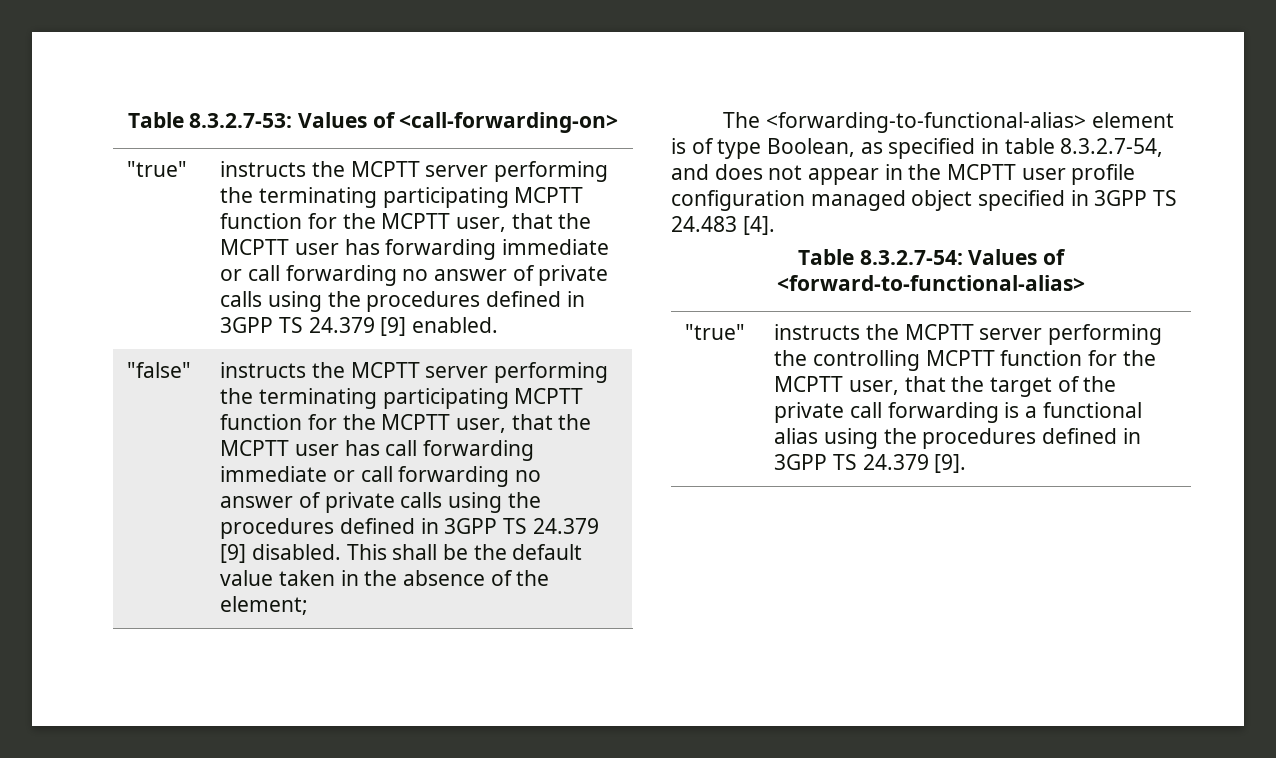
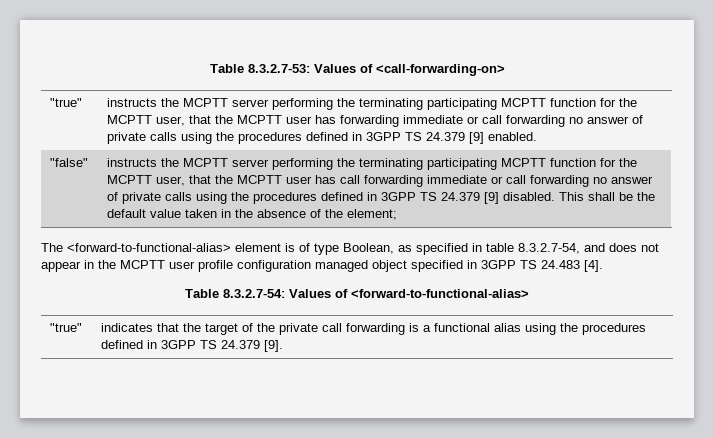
- The <forwarding-to-functional-alias> element is of type Boolean, as specified in table 8.3.2.7-54, and does not appear in the MCPTT user profile configuration managed object specified in 3GPP TS 24.483 [4].
+ The <forward-to-functional-alias> element is of type Boolean, as specified in table 8.3.2.7-54, and does not appear in the MCPTT user profile configuration managed object specified in 3GPP TS 24.483 [4].
- "true" | instructs the MCPTT server performing the controlling MCPTT function for the MCPTT user, that the target of the private call forwarding is a functional alias using the procedures defined in 3GPP TS 24.379 [9].
+ "true" | indicates that the target of the private call forwarding is a functional alias using the procedures defined in 3GPP TS 24.379 [9].

